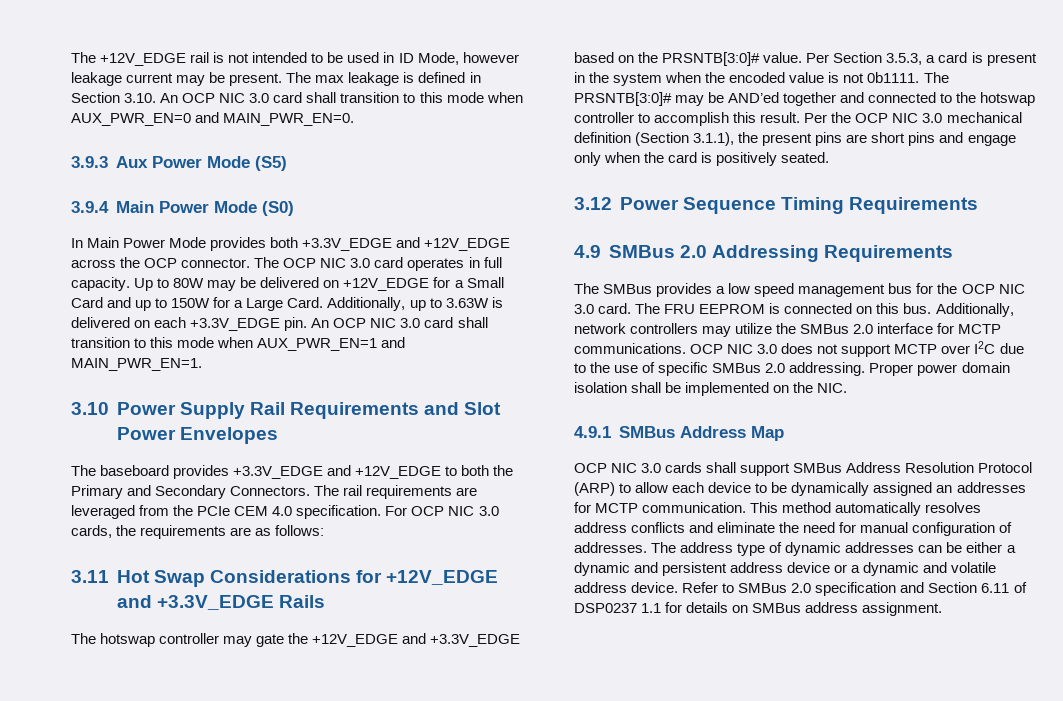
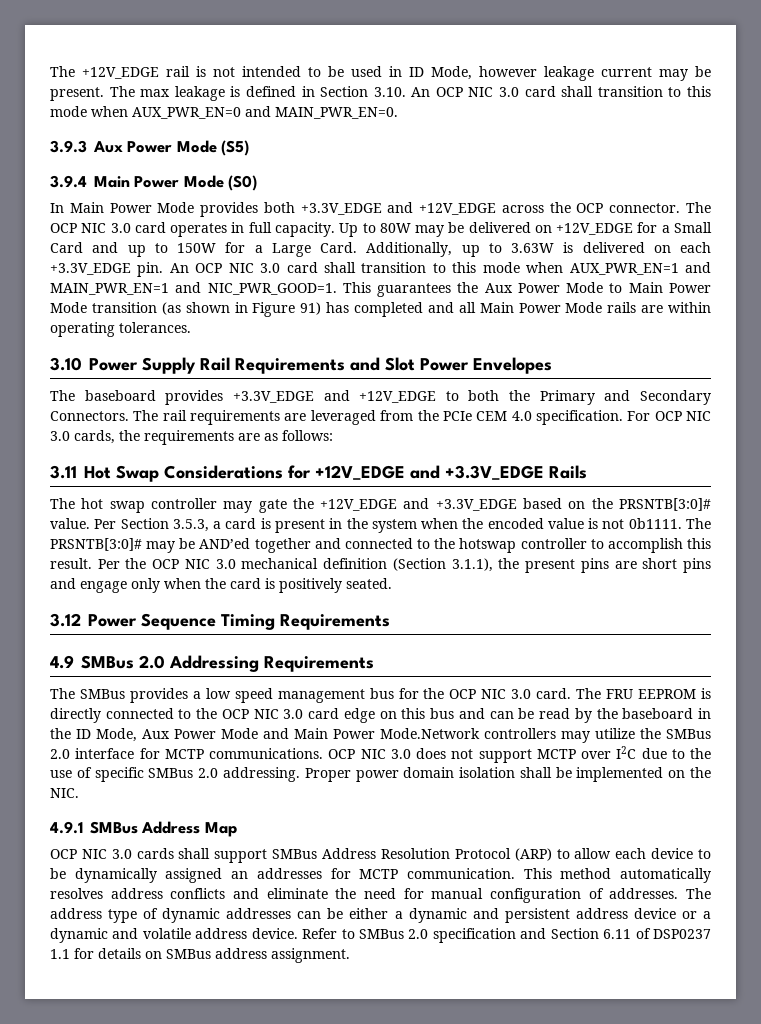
- An OCP NIC 3.0 card shall transition to this mode when AUX_PWR_EN=1 and MAIN_PWR_EN=1.
+ An OCP NIC 3.0 card shall transition to this mode when AUX_PWR_EN=1 and MAIN_PWR_EN=1 and NIC_PWR_GOOD=1. This guarantees the Aux Power Mode to Main Power Mode transition (as shown in Figure 91) has completed and all Main Power Mode rails are within operating tolerances.
- The hotswap controller may gate the +12V_EDGE and +3.3V_EDGE based on the PRSNTB[3:0]# value.
+ The hot swap controller may gate the +12V_EDGE and +3.3V_EDGE based on the PRSNTB[3:0]# value.
- The FRU EEPROM is connected on this bus. Additionally, network controllers may utilize the SMBus 2.0 interface for MCTP communications.
+ The FRU EEPROM is directly connected to the OCP NIC 3.0 card edge on this bus and can be read by the baseboard in the ID Mode, Aux Power Mode and Main Power Mode.Network controllers may utilize the SMBus 2.0 interface for MCTP communications.

